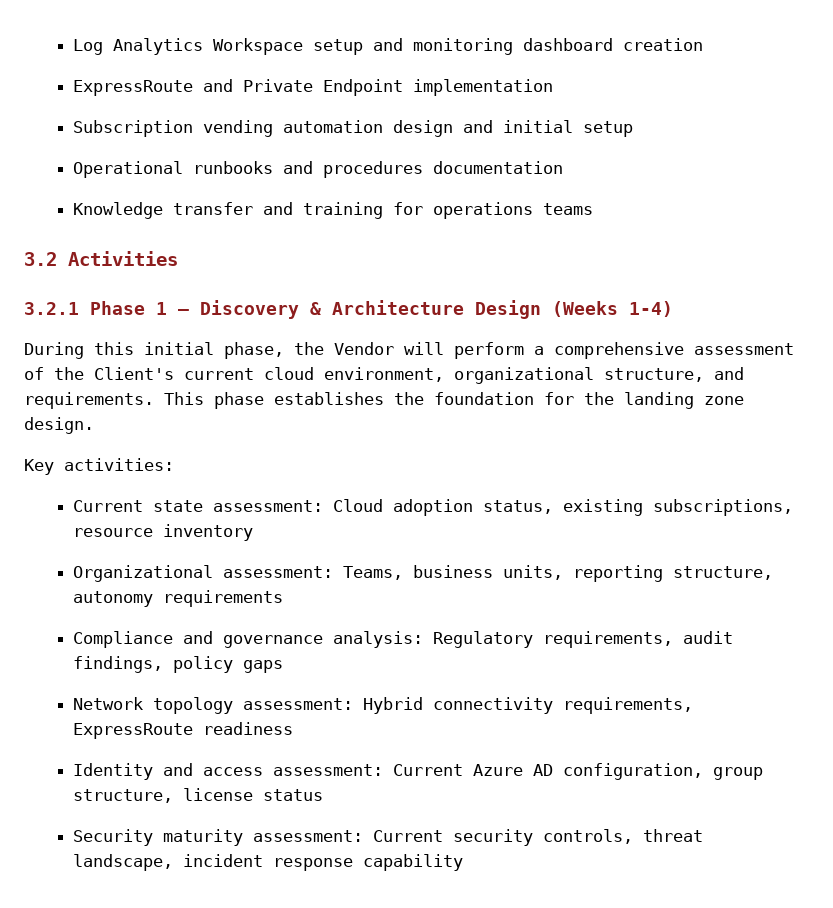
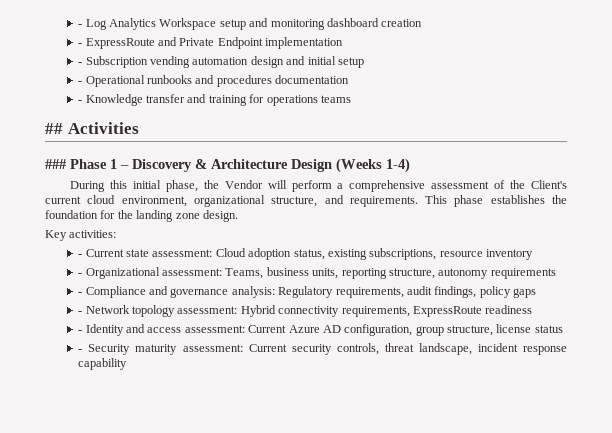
- Log Analytics Workspace setup and monitoring dashboard creation
+ - Log Analytics Workspace setup and monitoring dashboard creation
- ExpressRoute and Private Endpoint implementation
+ - ExpressRoute and Private Endpoint implementation
- Subscription vending automation design and initial setup
+ - Subscription vending automation design and initial setup
- Operational runbooks and procedures documentation
+ - Operational runbooks and procedures documentation
- Knowledge transfer and training for operations teams
+ - Knowledge transfer and training for operations teams
- 3.2 Activities
+ ## Activities
- 3.2.1 Phase 1 – Discovery & Architecture Design (Weeks 1-4)
+ ### Phase 1 – Discovery & Architecture Design (Weeks 1-4)
- Current state assessment: Cloud adoption status, existing subscriptions, resource inventory
+ - Current state assessment: Cloud adoption status, existing subscriptions, resource inventory
- Organizational assessment: Teams, business units, reporting structure, autonomy requirements
+ - Organizational assessment: Teams, business units, reporting structure, autonomy requirements
- Compliance and governance analysis: Regulatory requirements, audit findings, policy gaps
+ - Compliance and governance analysis: Regulatory requirements, audit findings, policy gaps
- Network topology assessment: Hybrid connectivity requirements, ExpressRoute readiness
+ - Network topology assessment: Hybrid connectivity requirements, ExpressRoute readiness
- Identity and access assessment: Current Azure AD configuration, group structure, license status
+ - Identity and access assessment: Current Azure AD configuration, group structure, license status
- Security maturity assessment: Current security controls, threat landscape, incident response capability
+ - Security maturity assessment: Current security controls, threat landscape, incident response capability

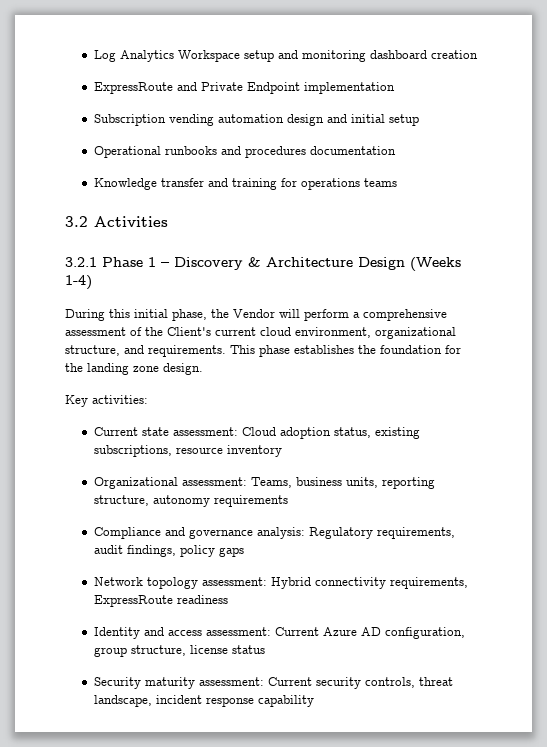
- - Log Analytics Workspace setup and monitoring dashboard creation
+ Log Analytics Workspace setup and monitoring dashboard creation
- - ExpressRoute and Private Endpoint implementation
+ ExpressRoute and Private Endpoint implementation
- - Subscription vending automation design and initial setup
+ Subscription vending automation design and initial setup
- - Operational runbooks and procedures documentation
+ Operational runbooks and procedures documentation
- - Knowledge transfer and training for operations teams
+ Knowledge transfer and training for operations teams
- ## Activities
+ 3.2 Activities
- ### Phase 1 – Discovery & Architecture Design (Weeks 1-4)
+ 3.2.1 Phase 1 – Discovery & Architecture Design (Weeks 1-4)
- - Current state assessment: Cloud adoption status, existing subscriptions, resource inventory
+ Current state assessment: Cloud adoption status, existing subscriptions, resource inventory
- - Organizational assessment: Teams, business units, reporting structure, autonomy requirements
+ Organizational assessment: Teams, business units, reporting structure, autonomy requirements
- - Compliance and governance analysis: Regulatory requirements, audit findings, policy gaps
+ Compliance and governance analysis: Regulatory requirements, audit findings, policy gaps
- - Network topology assessment: Hybrid connectivity requirements, ExpressRoute readiness
+ Network topology assessment: Hybrid connectivity requirements, ExpressRoute readiness
- - Identity and access assessment: Current Azure AD configuration, group structure, license status
+ Identity and access assessment: Current Azure AD configuration, group structure, license status
- - Security maturity assessment: Current security controls, threat landscape, incident response capability
+ Security maturity assessment: Current security controls, threat landscape, incident response capability

